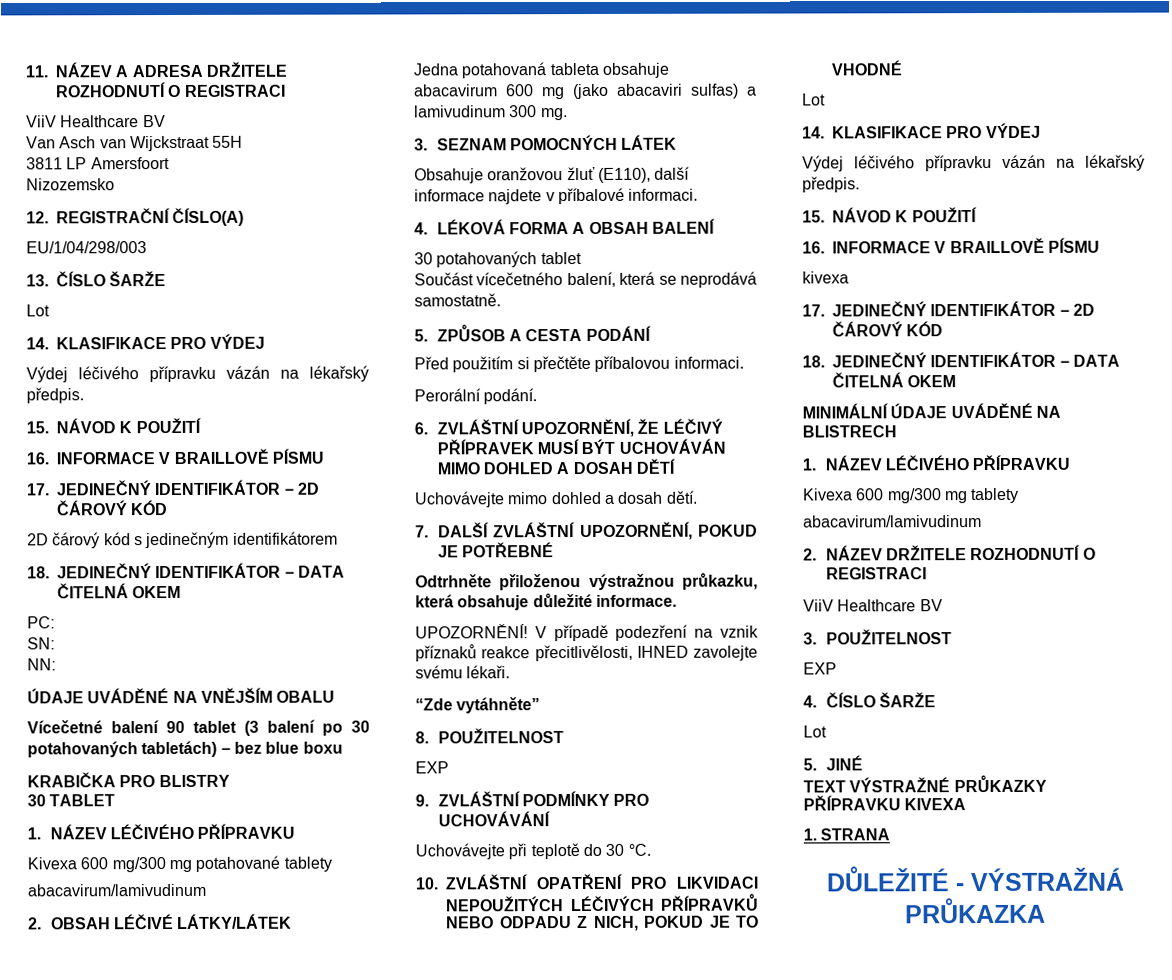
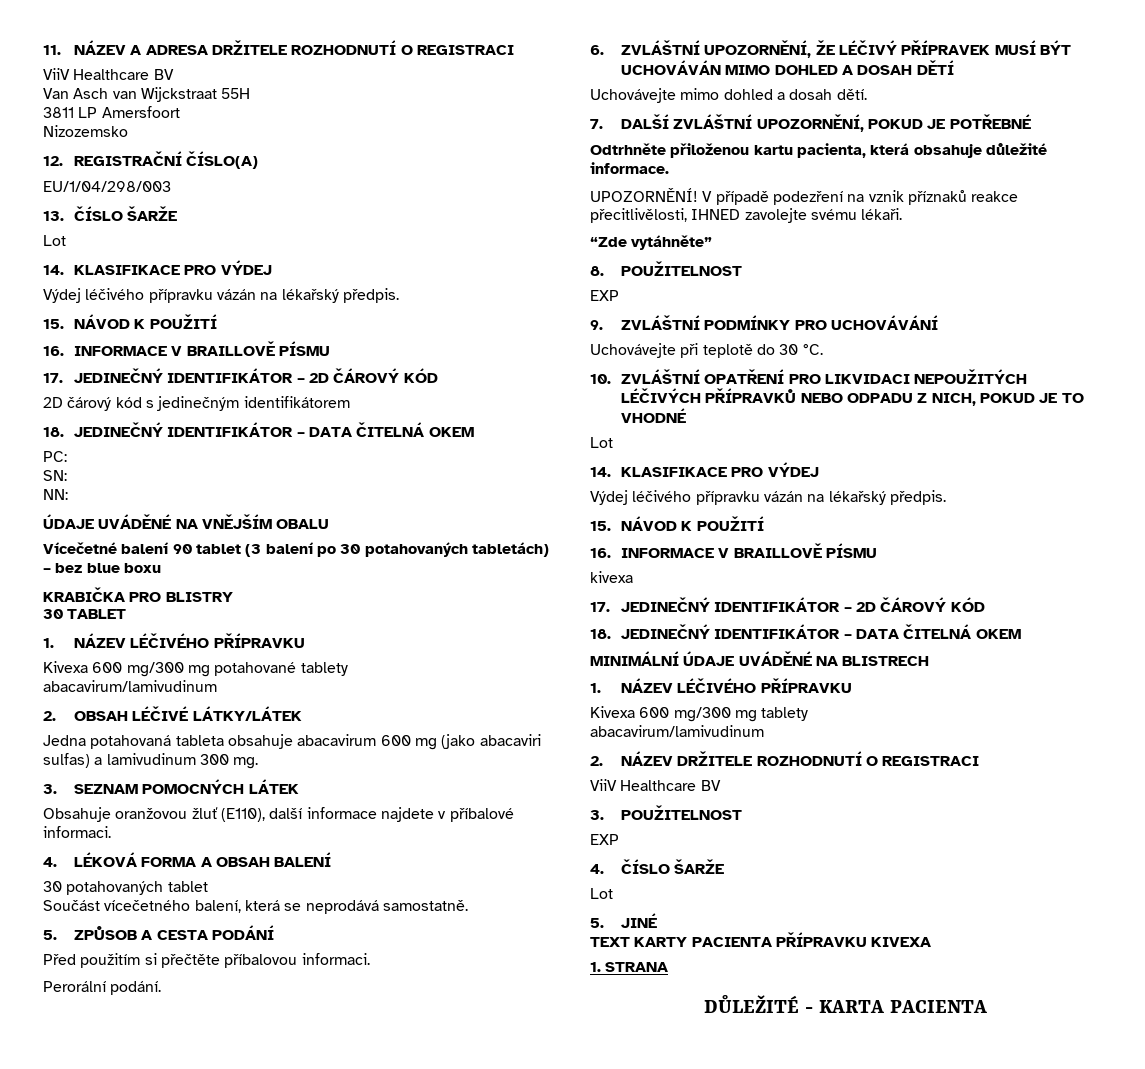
- Odtrhněte přiloženou výstražnou průkazku, která obsahuje důležité informace.
+ Odtrhněte přiloženou kartu pacienta, která obsahuje důležité informace.
- TEXT VÝSTRAŽNÉ PRŮKAZKY PŘÍPRAVKU KIVEXA
+ TEXT KARTY PACIENTA PŘÍPRAVKU KIVEXA
- DŮLEŽITÉ - VÝSTRAŽNÁ PRŮKAZKA
+ DŮLEŽITÉ - KARTA PACIENTA

